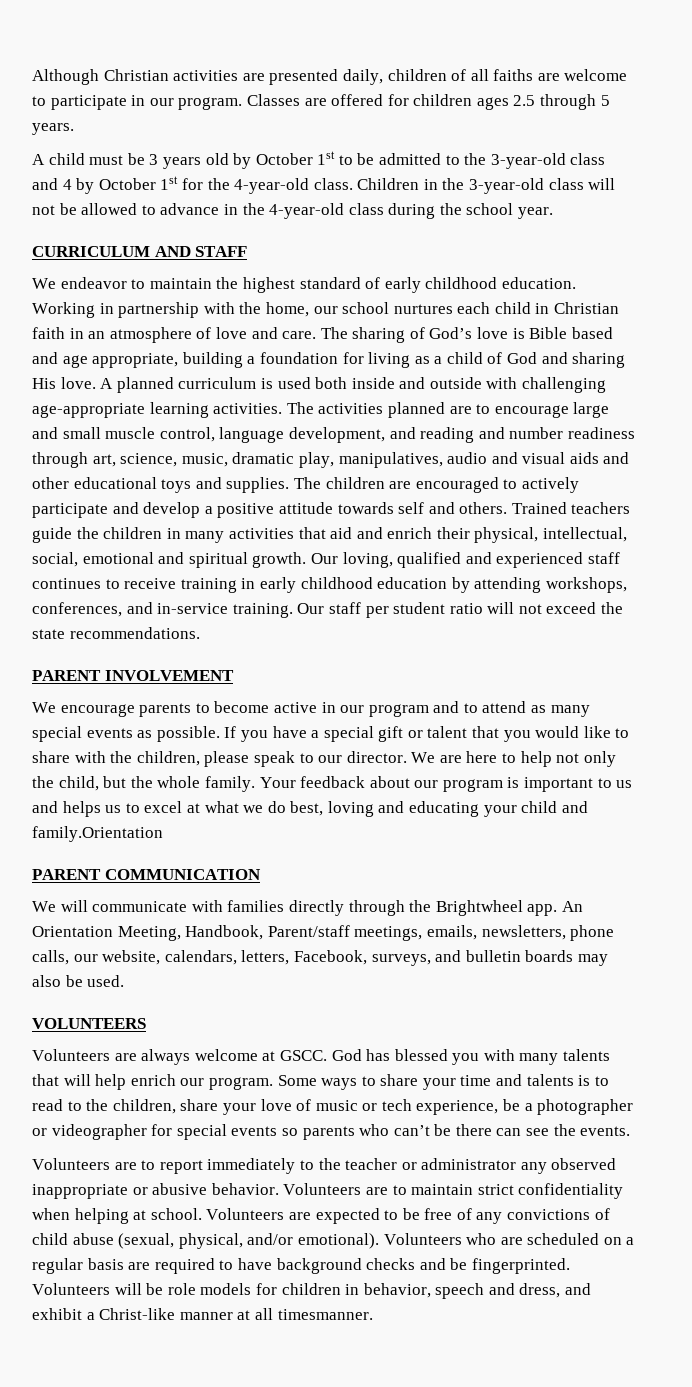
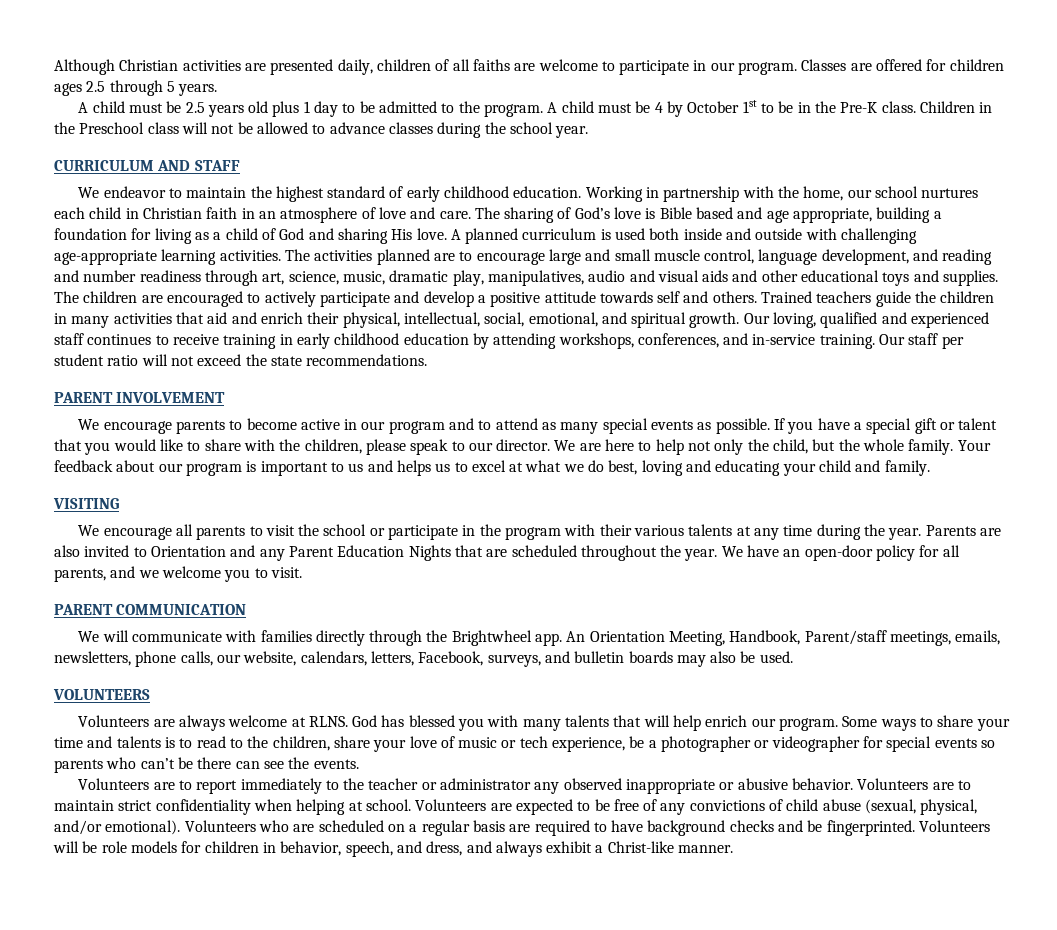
- A child must be 3 years old by October 1st to be admitted to the 3-year-old class and 4 by October 1st for the 4-year-old class.
+ A child must be 2.5 years old plus 1 day to be admitted to the program. A child must be 4 by October 1st to be in the Pre-K class.
- Children in the 3-year-old class will not be allowed to advance in the 4-year-old class during the school year.
+ Children in the Preschool class will not be allowed to advance classes during the school year.
- Trained teachers guide the children in many activities that aid and enrich their physical, intellectual, social, emotional and spiritual growth.
+ Trained teachers guide the children in many activities that aid and enrich their physical, intellectual, social, emotional, and spiritual growth.
- Your feedback about our program is important to us and helps us to excel at what we do best, loving and educating your child and family.Orientation
+ Your feedback about our program is important to us and helps us to excel at what we do best, loving and educating your child and family.
+ VISITING
+ We encourage all parents to visit the school or participate in the program with their various talents at any time during the year. Parents are also invited to Orientation and any Parent Education Nights that are scheduled throughout the year. We have an open-door policy for all parents, and we welcome you to visit.
- Volunteers are always welcome at GSCC.
+ Volunteers are always welcome at RLNS.
- Volunteers will be role models for children in behavior, speech and dress, and exhibit a Christ-like manner at all timesmanner.
+ Volunteers will be role models for children in behavior, speech, and dress, and always exhibit a Christ-like manner.

